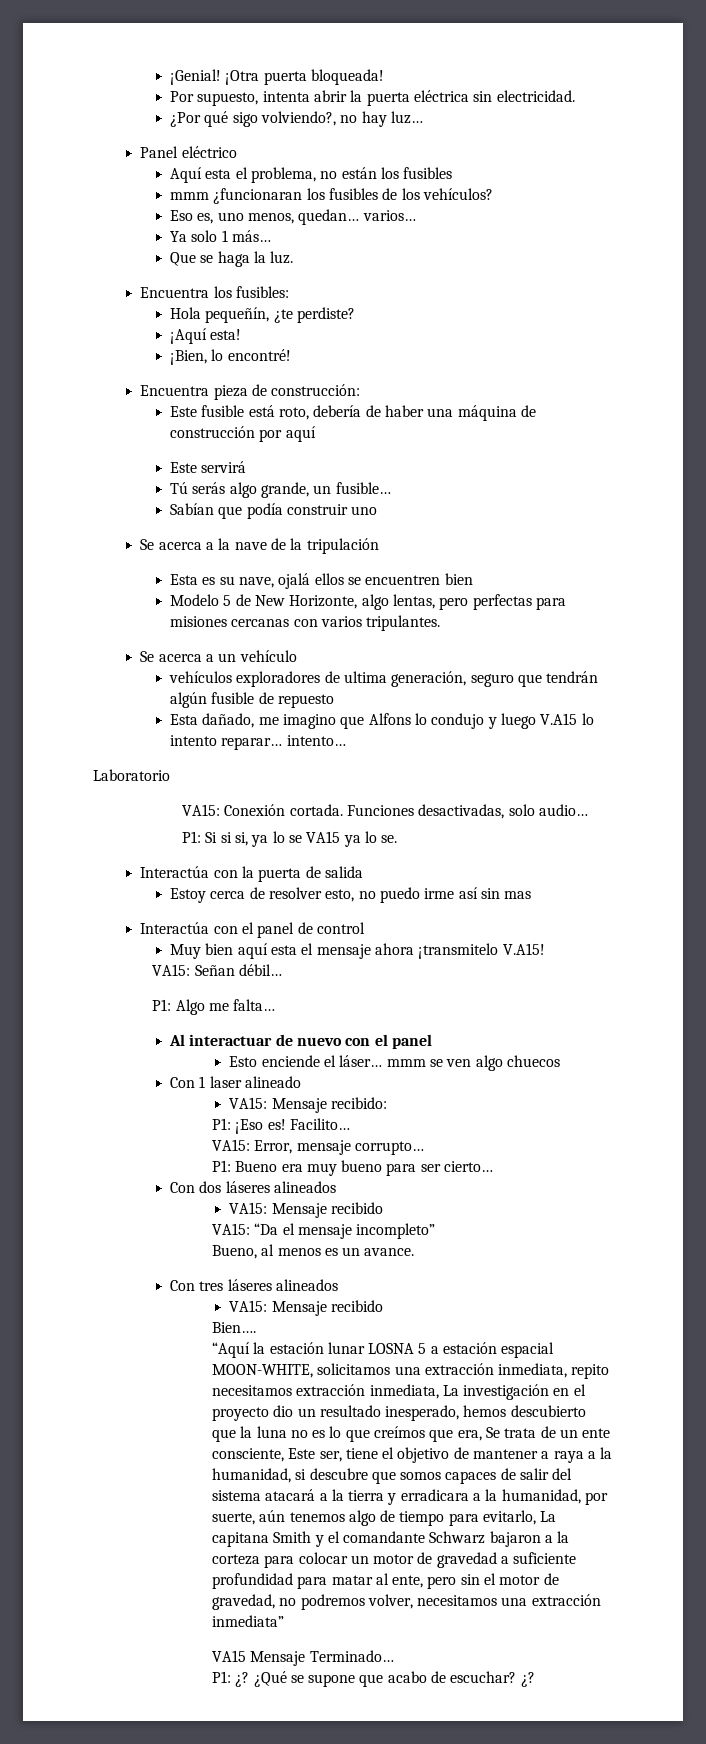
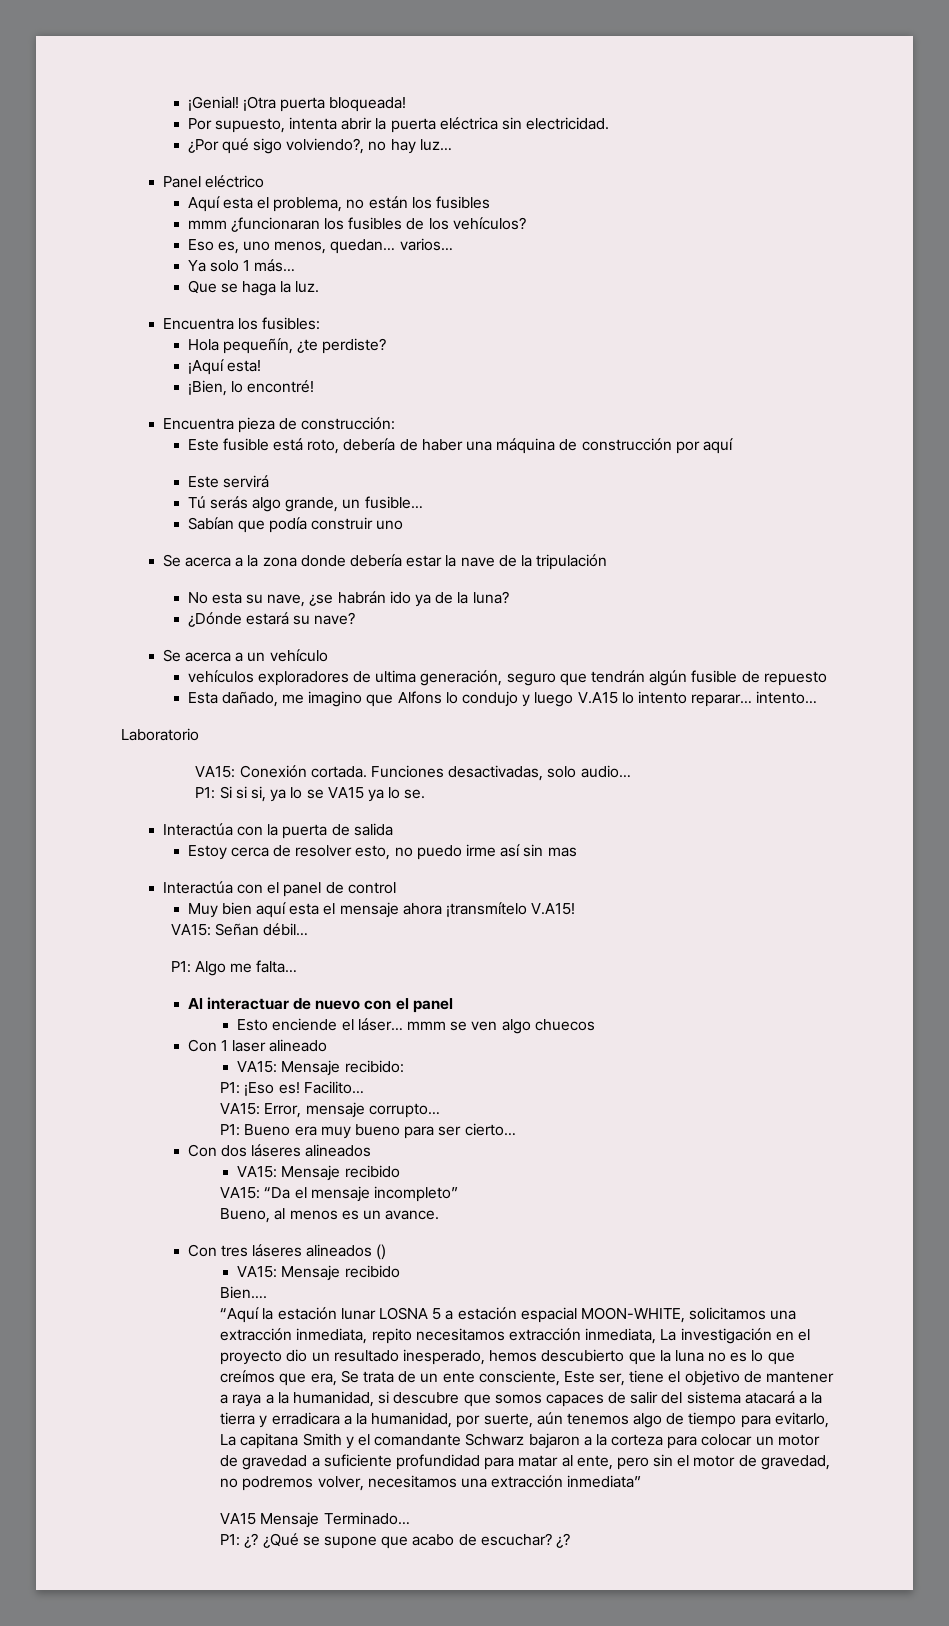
- Se acerca a la nave de la tripulación
+ Se acerca a la zona donde debería estar la nave de la tripulación
- Esta es su nave, ojalá ellos se encuentren bien
- Modelo 5 de New Horizonte, algo lentas, pero perfectas para misiones cercanas con varios tripulantes.
+ No esta su nave, ¿se habrán ido ya de la luna?
+ ¿Dónde estará su nave?
- Muy bien aquí esta el mensaje ahora ¡transmitelo V.A15!
+ Muy bien aquí esta el mensaje ahora ¡transmítelo V.A15!
- Con tres láseres alineados
+ Con tres láseres alineados ()

